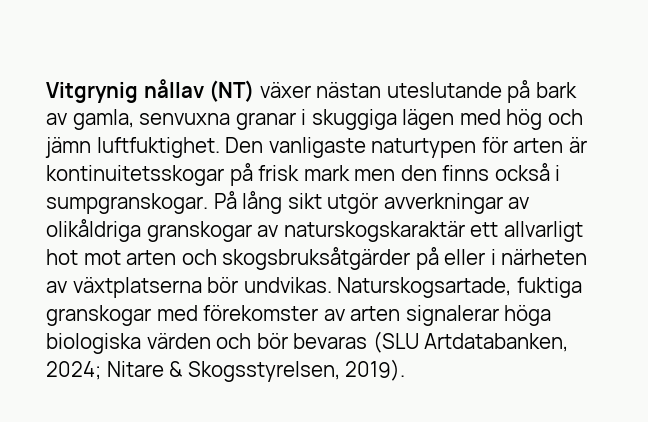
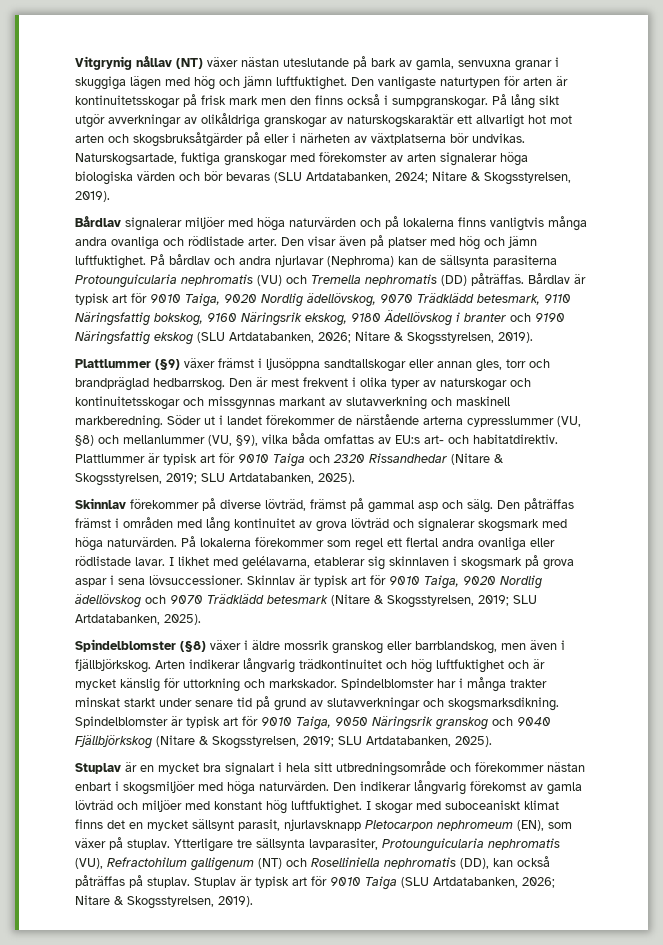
+ Bårdlav signalerar miljöer med höga naturvärden och på lokalerna finns vanligtvis många andra ovanliga och rödlistade arter. Den visar även på platser med hög och jämn luftfuktighet. På bårdlav och andra njurlavar (Nephroma) kan de sällsynta parasiterna Protounguicularia nephromatis (VU) och Tremella nephromatis (DD) påträffas. Bårdlav är typisk art för 9010 Taiga, 9020 Nordlig ädellövskog, 9070 Trädklädd betesmark, 9110 Näringsfattig bokskog, 9160 Näringsrik ekskog, 9180 Ädellövskog i branter och 9190 Näringsfattig ekskog (SLU Artdatabanken, 2026; Nitare & Skogsstyrelsen, 2019).
+ Plattlummer (§9) växer främst i ljusöppna sandtallskogar eller annan gles, torr och brandpräglad hedbarrskog. Den är mest frekvent i olika typer av naturskogar och kontinuitetsskogar och missgynnas markant av slutavverkning och maskinell markberedning. Söder ut i landet förekommer de närstående arterna cypresslummer (VU, §8) och mellanlummer (VU, §9), vilka båda omfattas av EU:s art- och habitatdirektiv. Plattlummer är typisk art för 9010 Taiga och 2320 Rissandhedar (Nitare & Skogsstyrelsen, 2019; SLU Artdatabanken, 2025).
+ Skinnlav förekommer på diverse lövträd, främst på gammal asp och sälg. Den påträffas främst i områden med lång kontinuitet av grova lövträd och signalerar skogsmark med höga naturvärden. På lokalerna förekommer som regel ett flertal andra ovanliga eller rödlistade lavar. I likhet med gelélavarna, etablerar sig skinnlaven i skogsmark på grova aspar i sena lövsuccessioner. Skinnlav är typisk art för 9010 Taiga, 9020 Nordlig ädellövskog och 9070 Trädklädd betesmark (Nitare & Skogsstyrelsen, 2019; SLU Artdatabanken, 2025).
+ Spindelblomster (§8) växer i äldre mossrik granskog eller barrblandskog, men även i fjällbjörkskog. Arten indikerar långvarig trädkontinuitet och hög luftfuktighet och är mycket känslig för uttorkning och markskador. Spindelblomster har i många trakter minskat starkt under senare tid på grund av slutavverkningar och skogsmarksdikning. Spindelblomster är typisk art för 9010 Taiga, 9050 Näringsrik granskog och 9040 Fjällbjörkskog (Nitare & Skogsstyrelsen, 2019; SLU Artdatabanken, 2025).
+ Stuplav är en mycket bra signalart i hela sitt utbredningsområde och förekommer nästan enbart i skogsmiljöer med höga naturvärden. Den indikerar långvarig förekomst av gamla lövträd och miljöer med konstant hög luftfuktighet. I skogar med suboceaniskt klimat finns det en mycket sällsynt parasit, njurlavsknapp Pletocarpon nephromeum (EN), som växer på stuplav. Ytterligare tre sällsynta lavparasiter, Protounguicularia nephromatis (VU), Refractohilum galligenum (NT) och Roselliniella nephromatis (DD), kan också påträffas på stuplav. Stuplav är typisk art för 9010 Taiga (SLU Artdatabanken, 2026; Nitare & Skogsstyrelsen, 2019).

